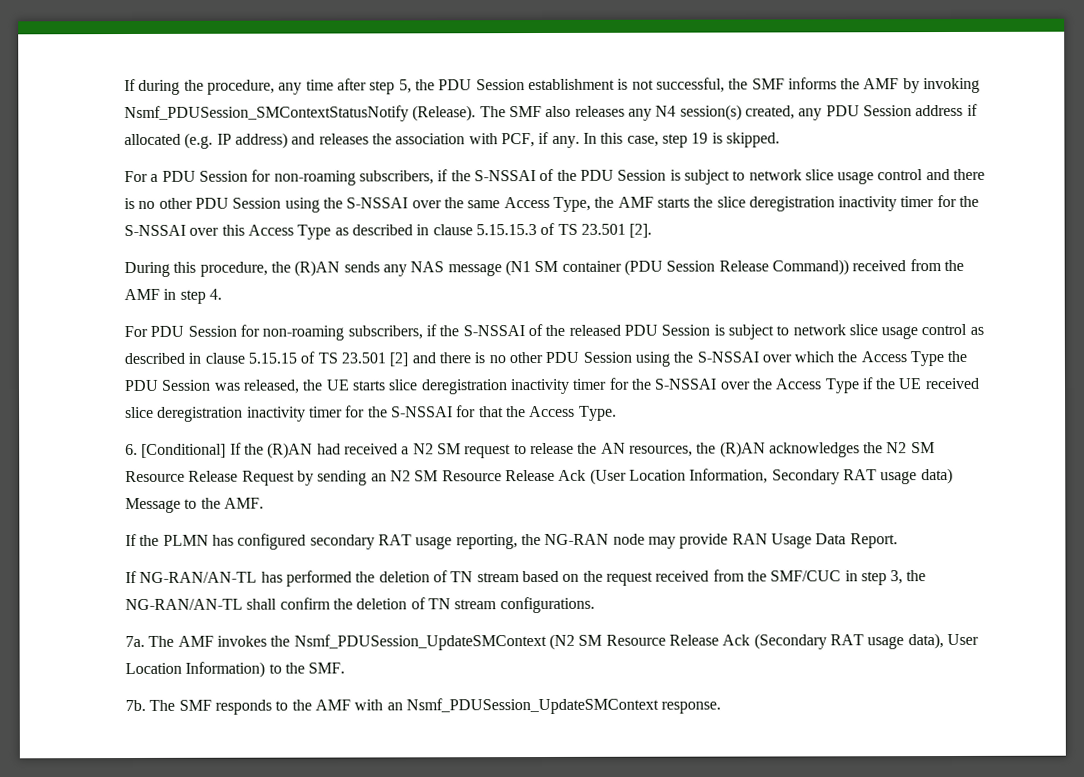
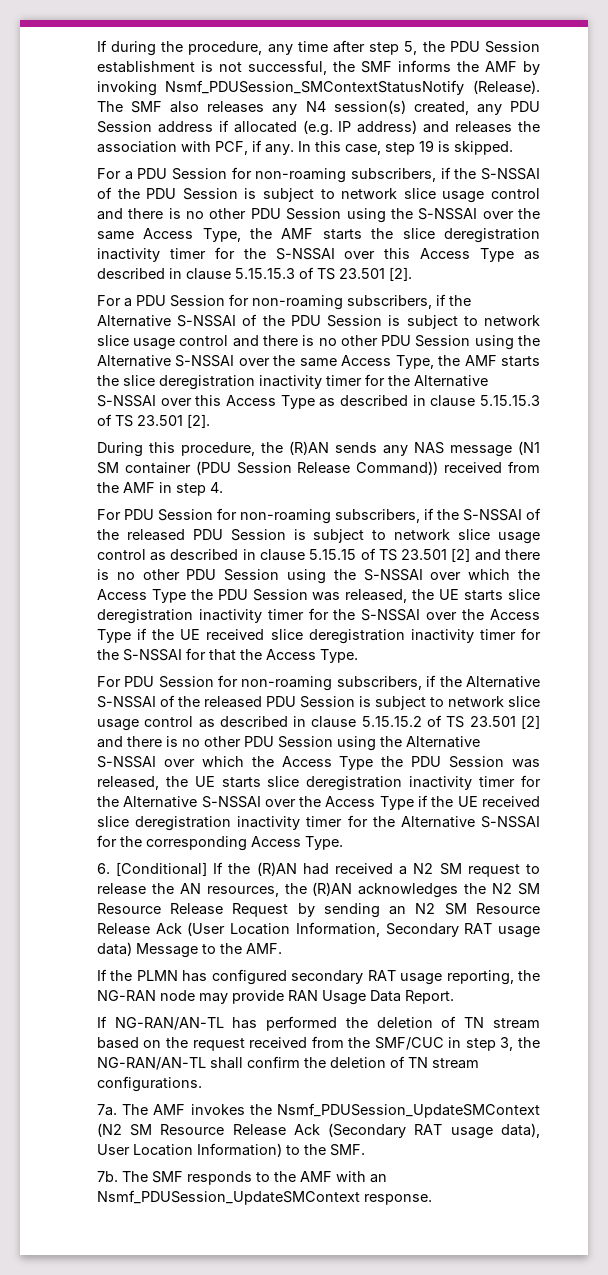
+ For a PDU Session for non-roaming subscribers, if the Alternative S-NSSAI of the PDU Session is subject to network slice usage control and there is no other PDU Session using the Alternative S-NSSAI over the same Access Type, the AMF starts the slice deregistration inactivity timer for the Alternative S-NSSAI over this Access Type as described in clause 5.15.15.3 of TS 23.501 [2].
+ For PDU Session for non-roaming subscribers, if the Alternative S-NSSAI of the released PDU Session is subject to network slice usage control as described in clause 5.15.15.2 of TS 23.501 [2] and there is no other PDU Session using the Alternative S-NSSAI over which the Access Type the PDU Session was released, the UE starts slice deregistration inactivity timer for the Alternative S-NSSAI over the Access Type if the UE received slice deregistration inactivity timer for the Alternative S-NSSAI for the corresponding Access Type.

